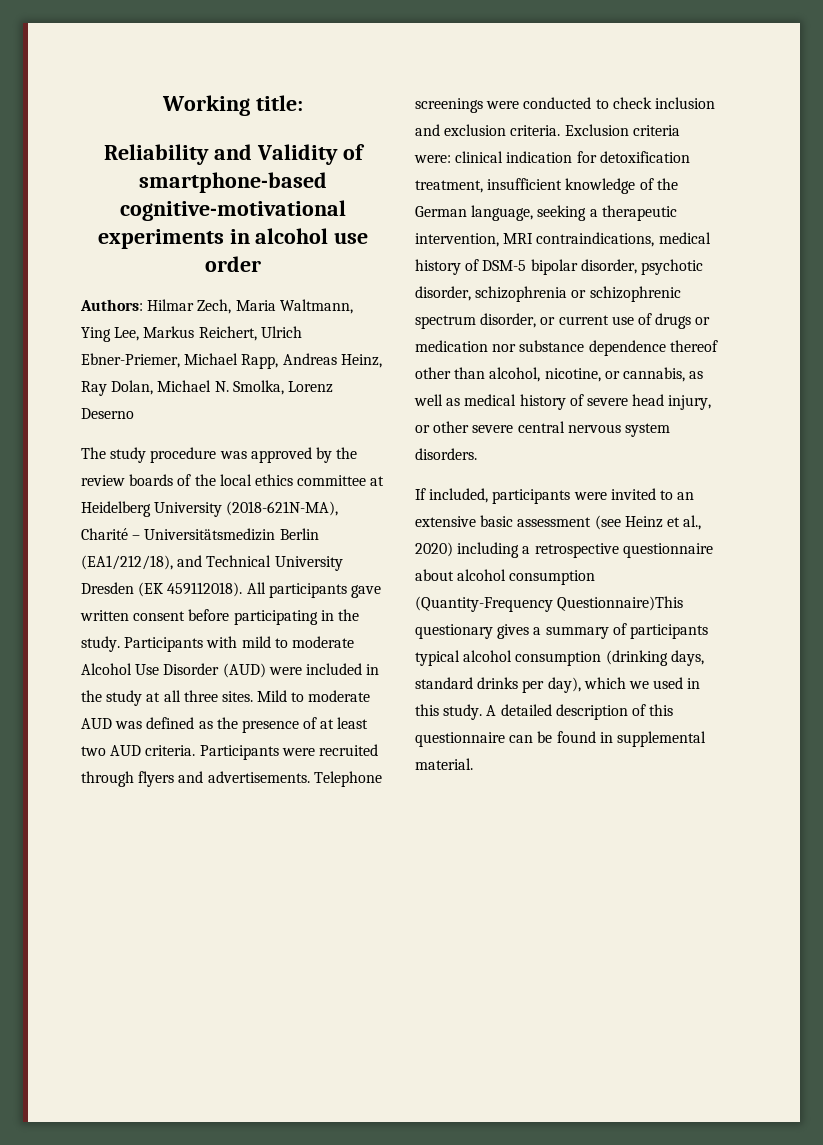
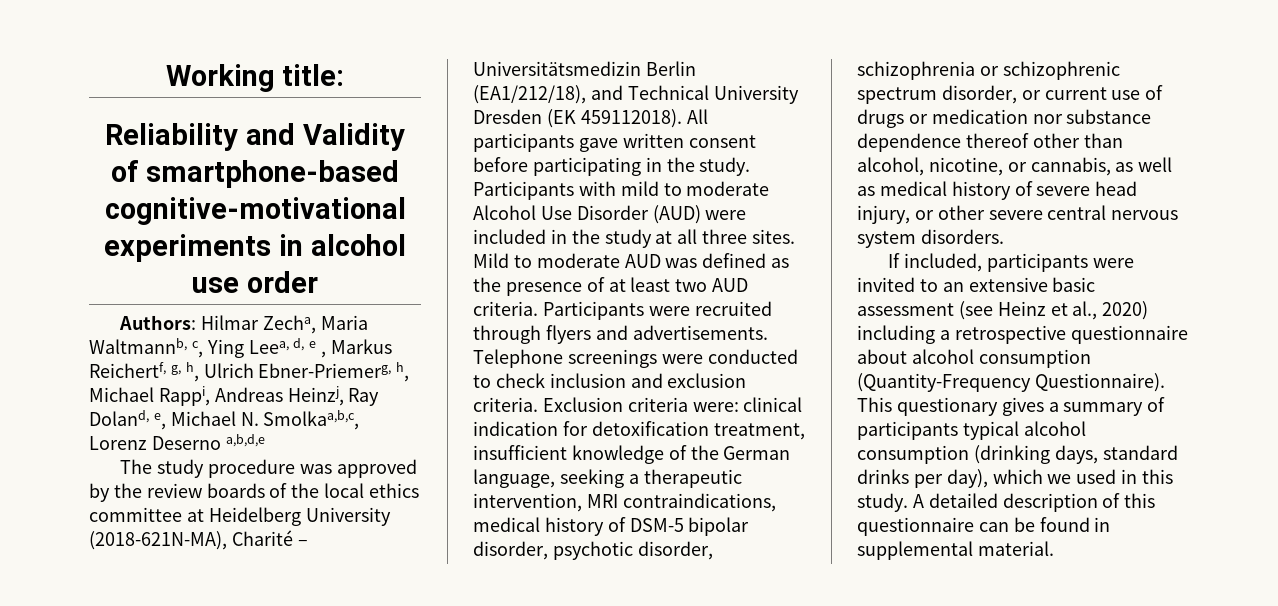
- Authors: Hilmar Zech, Maria Waltmann, Ying Lee, Markus Reichert, Ulrich Ebner-Priemer, Michael Rapp, Andreas Heinz, Ray Dolan, Michael N. Smolka, Lorenz Deserno
+ Authors: Hilmar Zecha, Maria Waltmannb, c, Ying Leea, d, e , Markus Reichertf, g, h, Ulrich Ebner-Priemerg, h, Michael Rappi, Andreas Heinzj, Ray Doland, e, Michael N. Smolkaa,b,c, Lorenz Deserno a,b,d,e
- If included, participants were invited to an extensive basic assessment (see Heinz et al., 2020) including a retrospective questionnaire about alcohol consumption (Quantity-Frequency Questionnaire)This questionary gives a summary of participants typical alcohol consumption (drinking days, standard drinks per day), which we used in this study.
+ If included, participants were invited to an extensive basic assessment (see Heinz et al., 2020) including a retrospective questionnaire about alcohol consumption (Quantity-Frequency Questionnaire). This questionary gives a summary of participants typical alcohol consumption (drinking days, standard drinks per day), which we used in this study.

